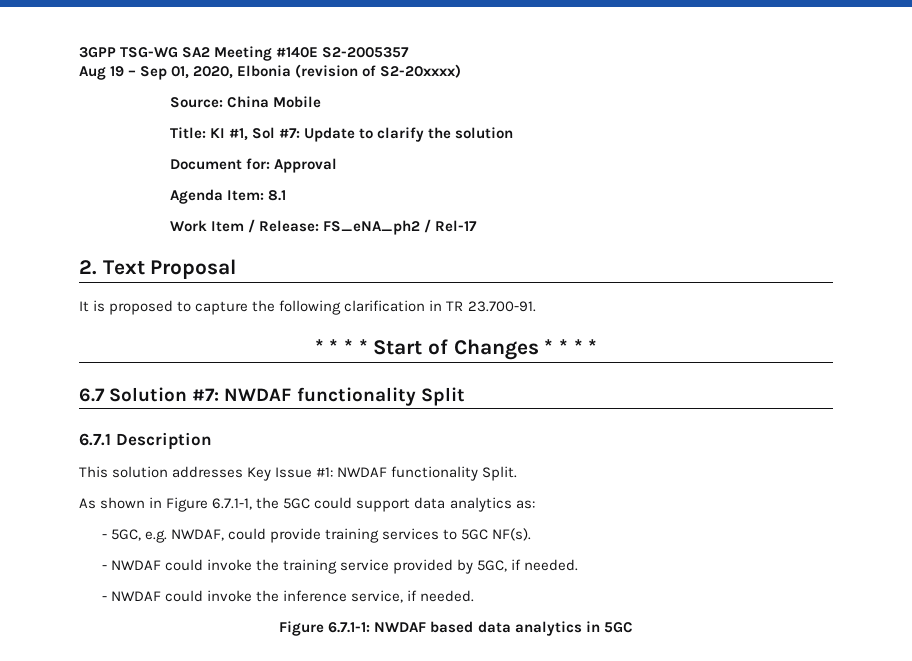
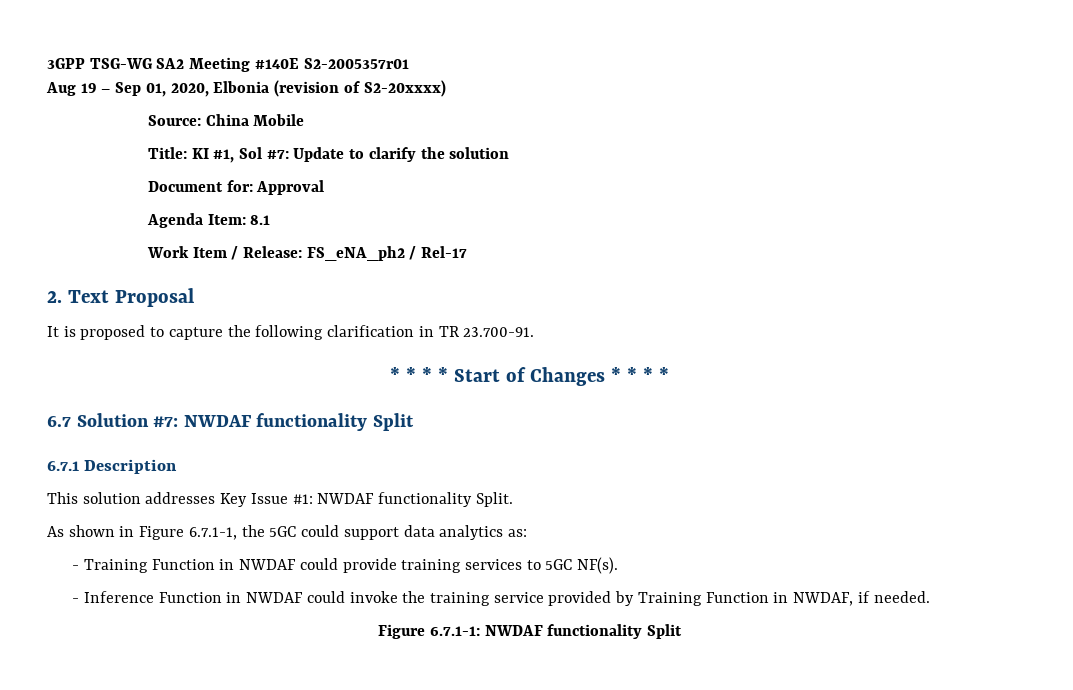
- 3GPP TSG-WG SA2 Meeting #140E S2-2005357
+ 3GPP TSG-WG SA2 Meeting #140E S2-2005357r01
- - 5GC, e.g. NWDAF, could provide training services to 5GC NF(s).
+ - Training Function in NWDAF could provide training services to 5GC NF(s).
- - NWDAF could invoke the training service provided by 5GC, if needed.
- - NWDAF could invoke the inference service, if needed.
+ - Inference Function in NWDAF could invoke the training service provided by Training Function in NWDAF, if needed.
- Figure 6.7.1-1: NWDAF based data analytics in 5GC
+ Figure 6.7.1-1: NWDAF functionality Split

